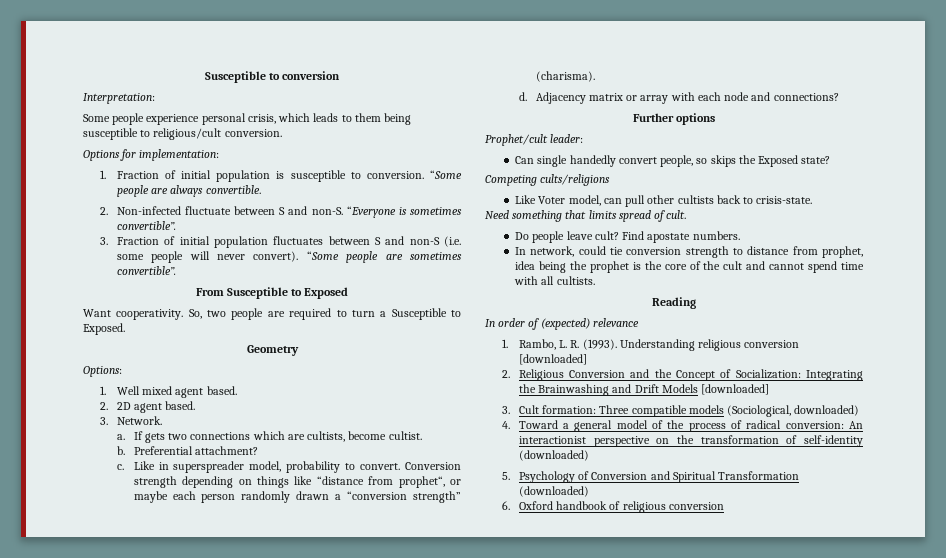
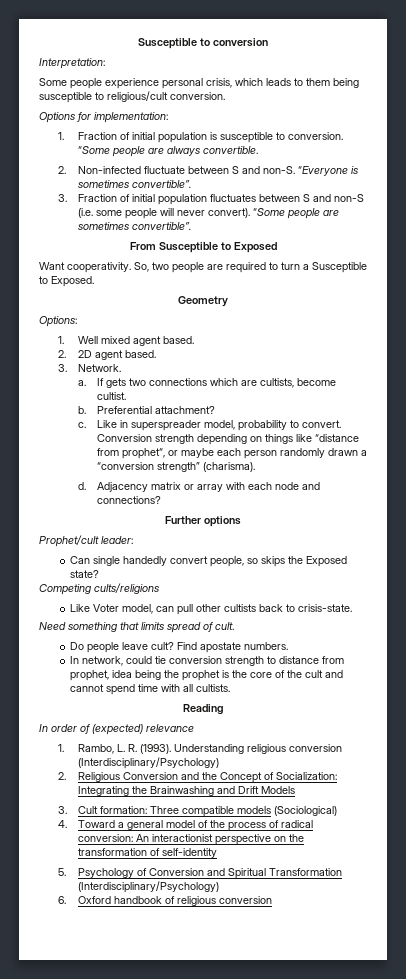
- Understanding religious conversion [downloaded]
+ Understanding religious conversion (Interdisciplinary/Psychology)
- 2. Religious Conversion and the Concept of Socialization: Integrating the Brainwashing and Drift Models [downloaded]
+ 2. Religious Conversion and the Concept of Socialization: Integrating the Brainwashing and Drift Models
- 3. Cult formation: Three compatible models (Sociological, downloaded)
+ 3. Cult formation: Three compatible models (Sociological)
- 4. Toward a general model of the process of radical conversion: An interactionist perspective on the transformation of self-identity (downloaded)
+ 4. Toward a general model of the process of radical conversion: An interactionist perspective on the transformation of self-identity
- 5. Psychology of Conversion and Spiritual Transformation (downloaded)
+ 5. Psychology of Conversion and Spiritual Transformation (Interdisciplinary/Psychology)

